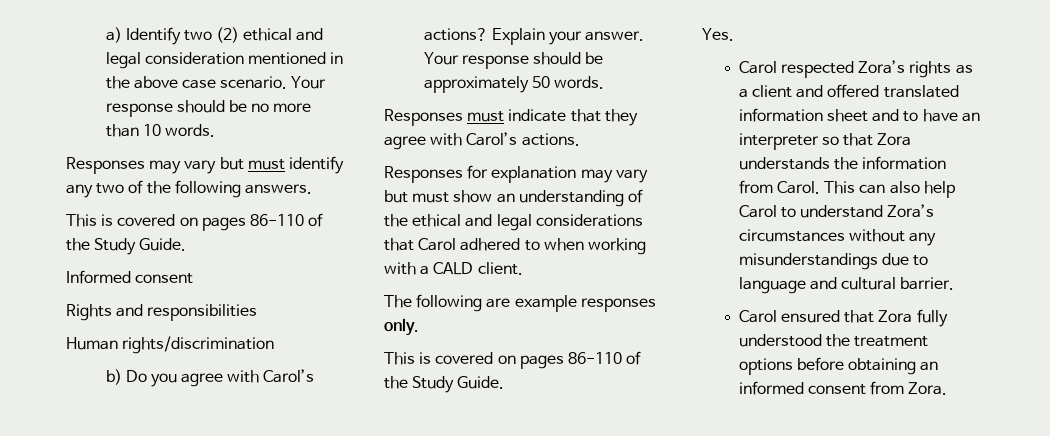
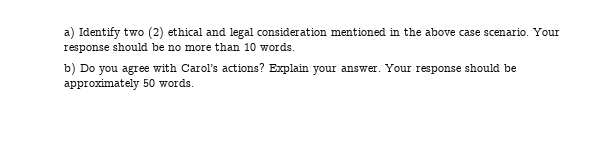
- Responses may vary but must identify any two of the following answers.
- This is covered on pages 86-110 of the Study Guide.
- Informed consent
- Rights and responsibilities
- Human rights/discrimination
- Responses must indicate that they agree with Carol’s actions.
- Responses for explanation may vary but must show an understanding of the ethical and legal considerations that Carol adhered to when working with a CALD client.
- The following are example responses only.
- This is covered on pages 86-110 of the Study Guide.
- Yes.
- Carol respected Zora’s rights as a client and offered translated information sheet and to have an interpreter so that Zora understands the information from Carol. This can also help Carol to understand Zora’s circumstances without any misunderstandings due to language and cultural barrier.
- Carol ensured that Zora fully understood the treatment options before obtaining an informed consent from Zora.

